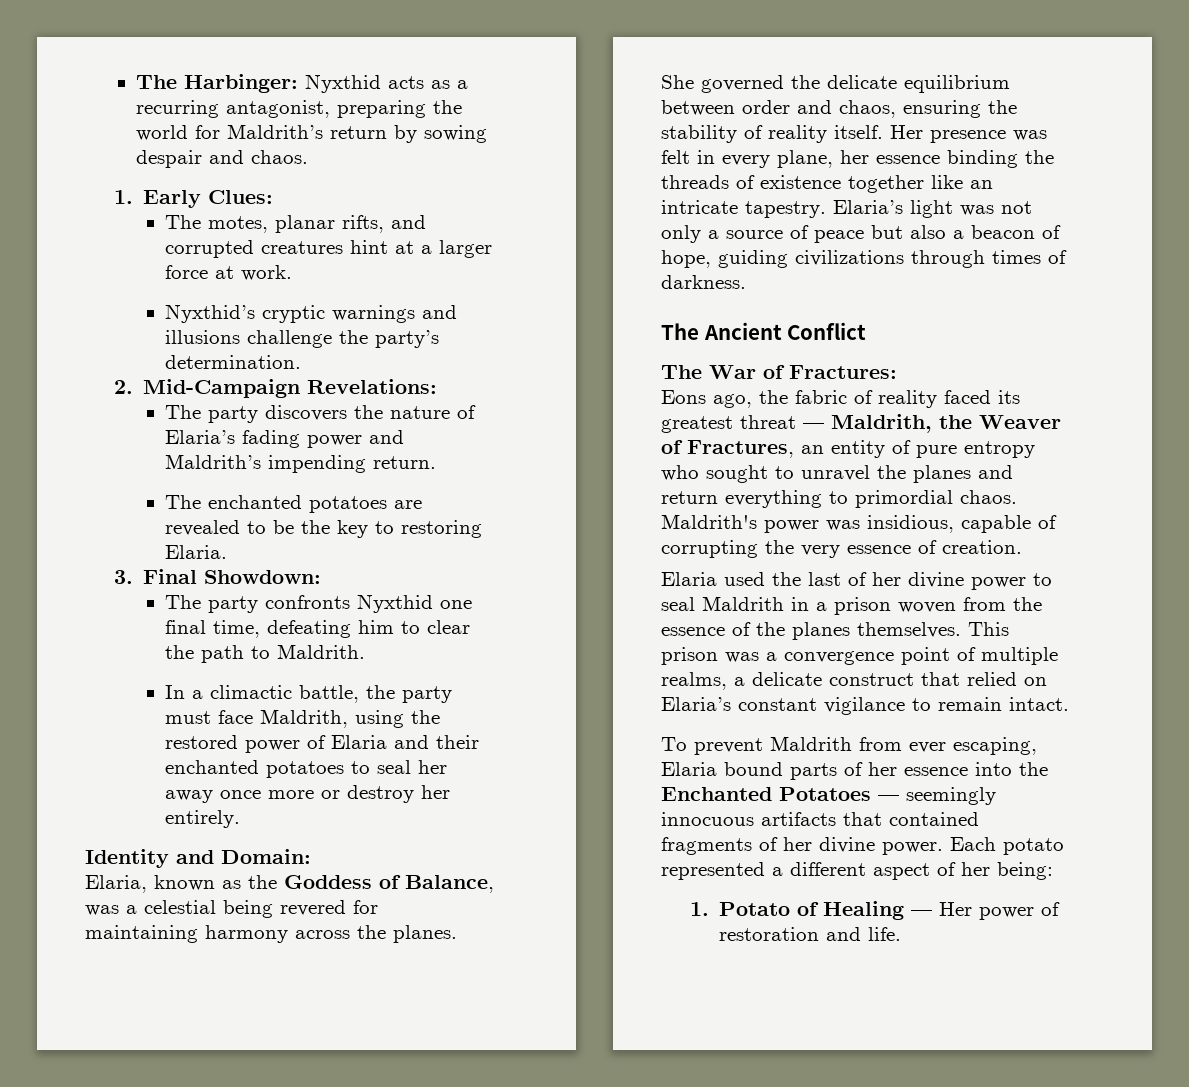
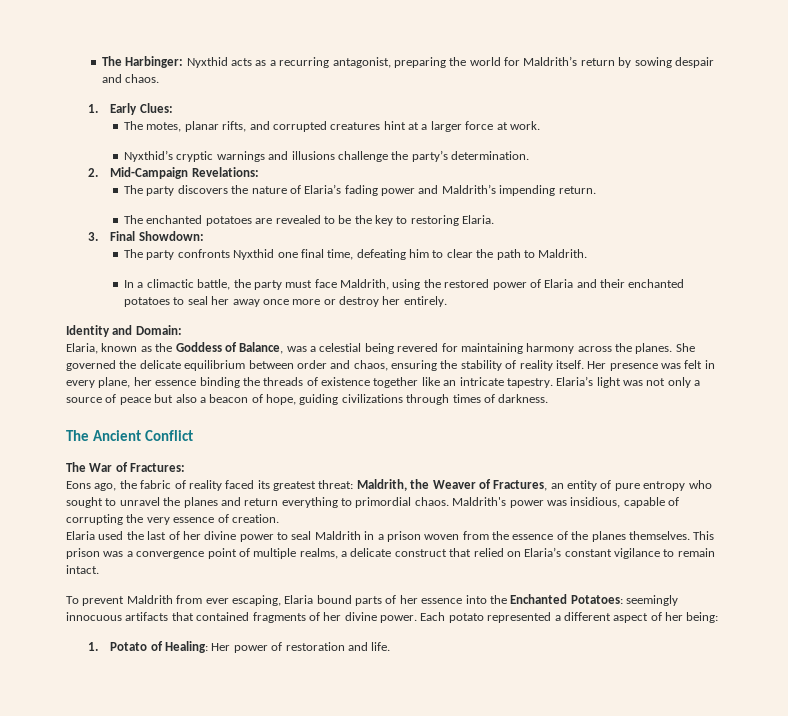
- Eons ago, the fabric of reality faced its greatest threat — Maldrith, the Weaver of Fractures, an entity of pure entropy who sought to unravel the planes and return everything to primordial chaos.
+ Eons ago, the fabric of reality faced its greatest threat: Maldrith, the Weaver of Fractures, an entity of pure entropy who sought to unravel the planes and return everything to primordial chaos.
- To prevent Maldrith from ever escaping, Elaria bound parts of her essence into the Enchanted Potatoes — seemingly innocuous artifacts that contained fragments of her divine power.
+ To prevent Maldrith from ever escaping, Elaria bound parts of her essence into the Enchanted Potatoes: seemingly innocuous artifacts that contained fragments of her divine power.
- 1. Potato of Healing — Her power of restoration and life.
+ 1. Potato of Healing: Her power of restoration and life.

